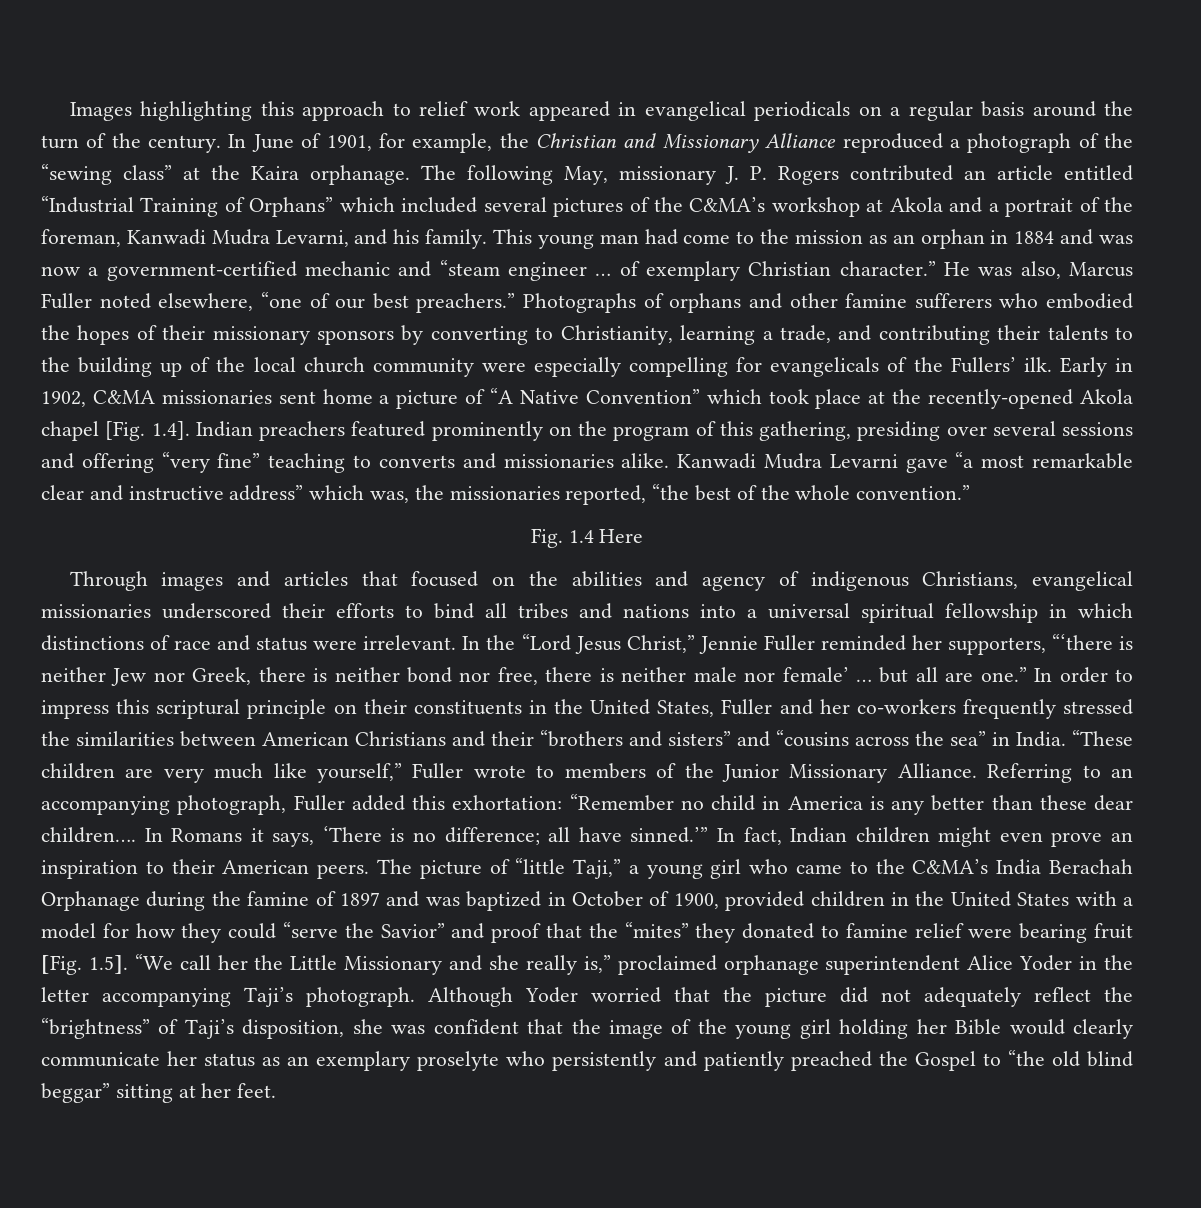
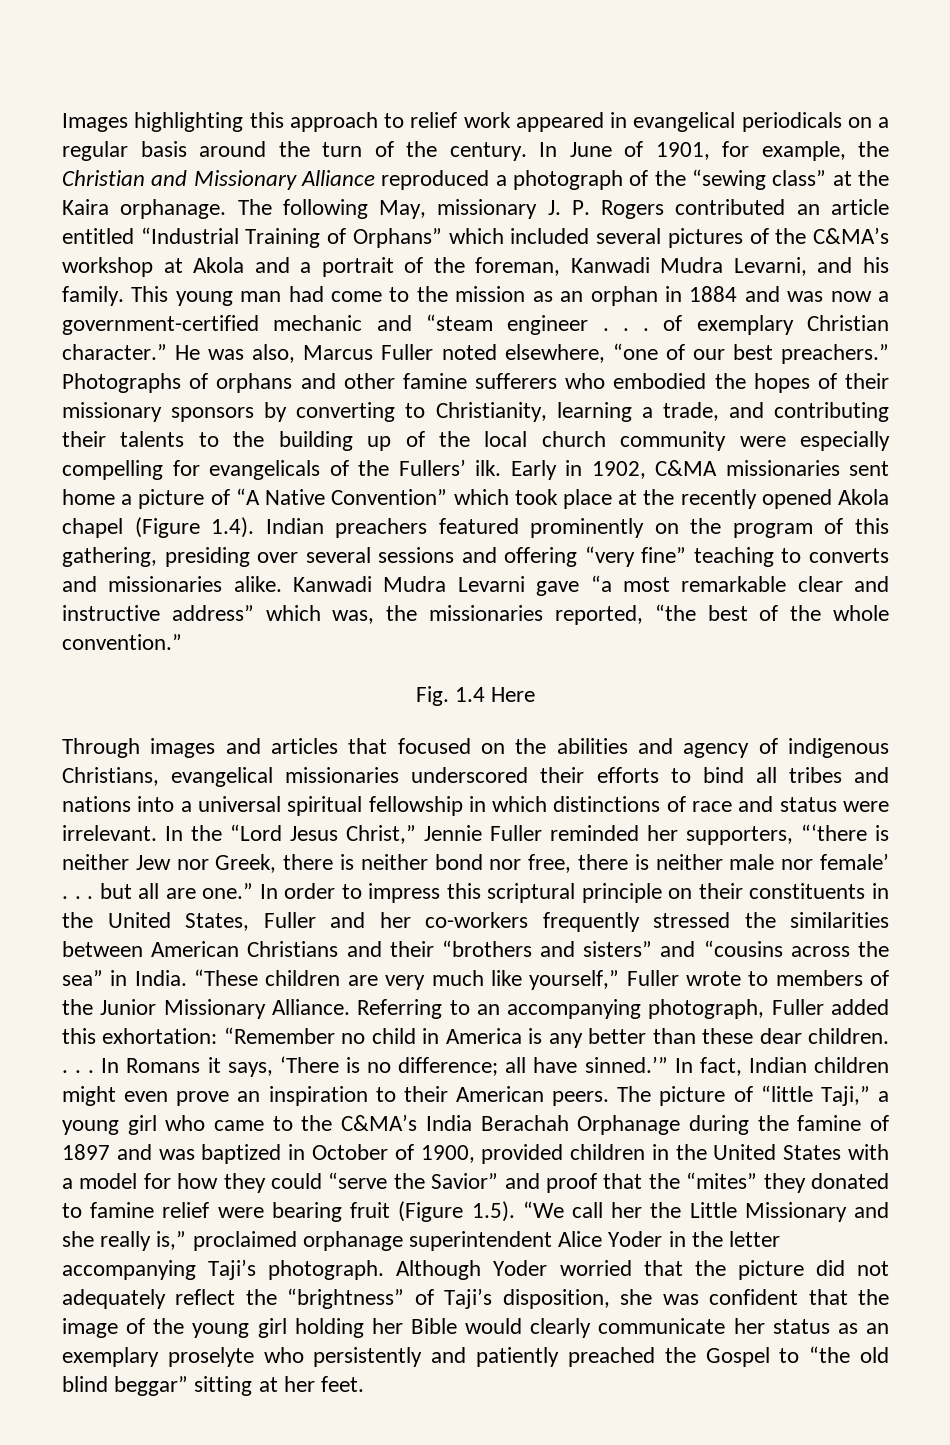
- This young man had come to the mission as an orphan in 1884 and was now a government-certified mechanic and “steam engineer … of exemplary Christian character.”
+ This young man had come to the mission as an orphan in 1884 and was now a government-certified mechanic and “steam engineer . . . of exemplary Christian character.”
- Early in 1902, C&MA missionaries sent home a picture of “A Native Convention” which took place at the recently-opened Akola chapel [Fig. 1.4]. Indian preachers featured prominently on the program of this gathering, presiding over several sessions and offering “very fine” teaching to converts and missionaries alike.
+ Early in 1902, C&MA missionaries sent home a picture of “A Native Convention” which took place at the recently opened Akola chapel (Figure 1.4). Indian preachers featured prominently on the program of this gathering, presiding over several sessions and offering “very fine” teaching to converts and missionaries alike.
- In the “Lord Jesus Christ,” Jennie Fuller reminded her supporters, “‘there is neither Jew nor Greek, there is neither bond nor free, there is neither male nor female’ … but all are one.”
+ In the “Lord Jesus Christ,” Jennie Fuller reminded her supporters, “‘there is neither Jew nor Greek, there is neither bond nor free, there is neither male nor female’ . . . but all are one.”
- Referring to an accompanying photograph, Fuller added this exhortation: “Remember no child in America is any better than these dear children….
+ Referring to an accompanying photograph, Fuller added this exhortation: “Remember no child in America is any better than these dear children. . . .
- The picture of “little Taji,” a young girl who came to the C&MA’s India Berachah Orphanage during the famine of 1897 and was baptized in October of 1900, provided children in the United States with a model for how they could “serve the Savior” and proof that the “mites” they donated to famine relief were bearing fruit [Fig. 1.5]. “We call her the Little Missionary and she really is,” proclaimed orphanage superintendent Alice Yoder in the letter accompanying Taji’s photograph.
+ The picture of “little Taji,” a young girl who came to the C&MA’s India Berachah Orphanage during the famine of 1897 and was baptized in October of 1900, provided children in the United States with a model for how they could “serve the Savior” and proof that the “mites” they donated to famine relief were bearing fruit (Figure 1.5). “We call her the Little Missionary and she really is,” proclaimed orphanage superintendent Alice Yoder in the letter accompanying Taji’s photograph.

